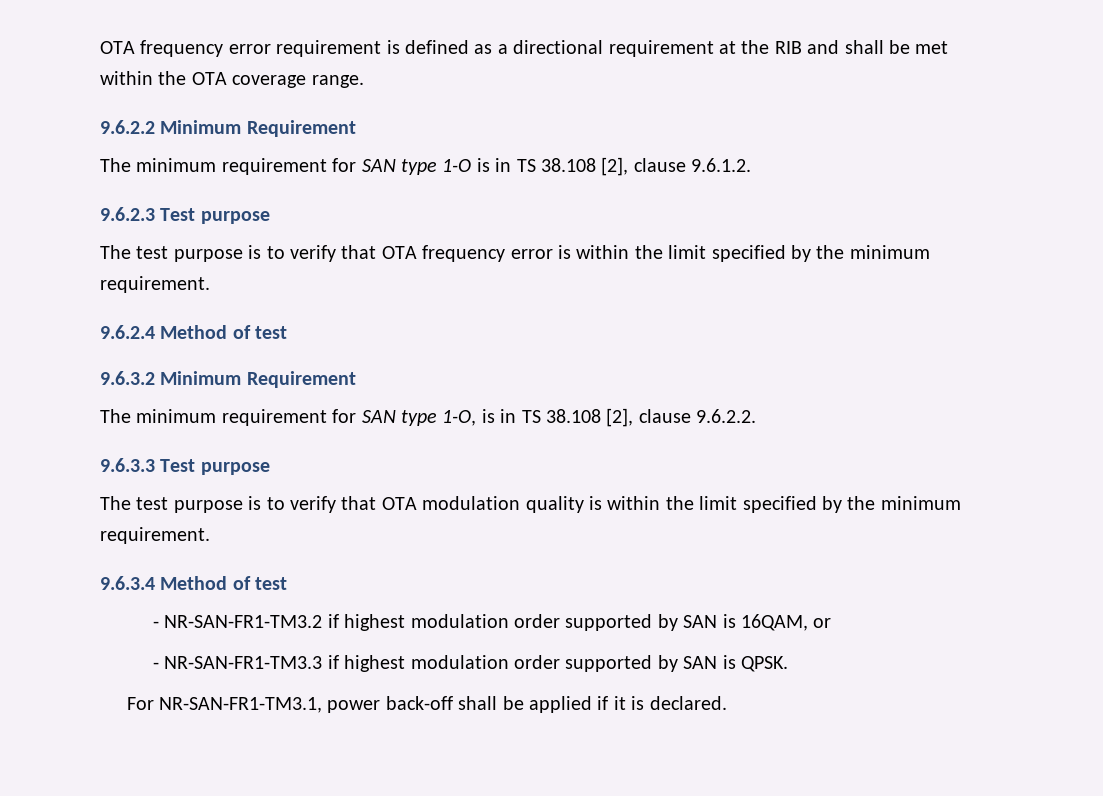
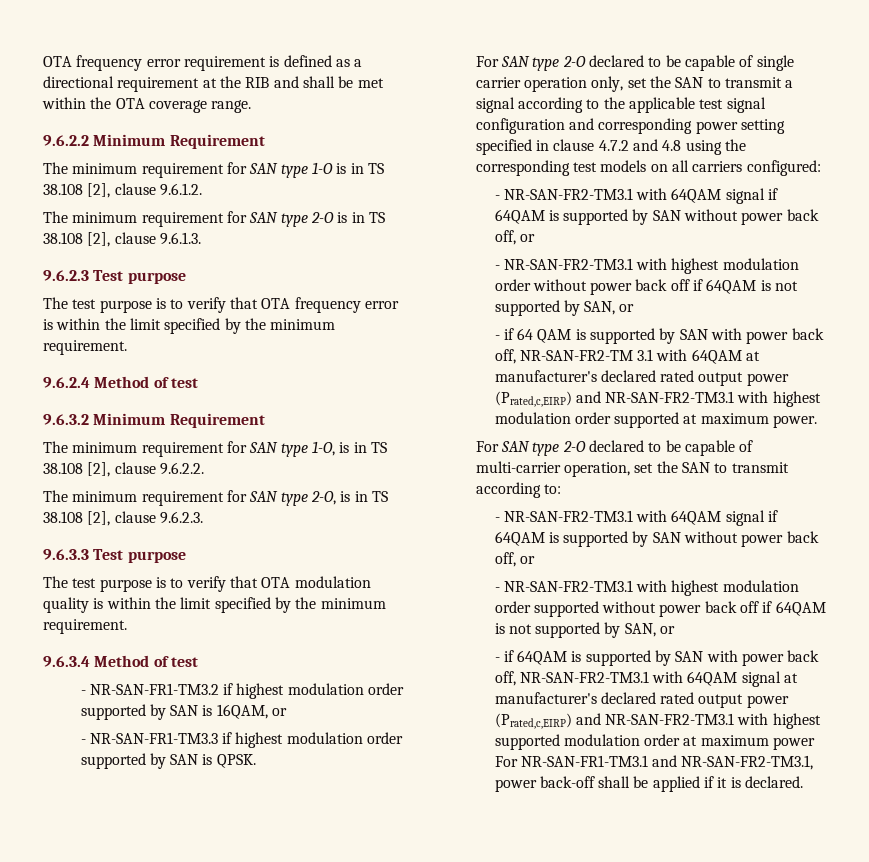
+ The minimum requirement for SAN type 2-O is in TS 38.108 [2], clause 9.6.1.3.
+ The minimum requirement for SAN type 2-O, is in TS 38.108 [2], clause 9.6.2.3.
- For NR-SAN-FR1-TM3.1, power back-off shall be applied if it is declared.
+ For SAN type 2-O declared to be capable of single carrier operation only, set the SAN to transmit a signal according to the applicable test signal configuration and corresponding power setting specified in clause 4.7.2 and 4.8 using the corresponding test models on all carriers configured:
+ - NR-SAN-FR2-TM3.1 with 64QAM signal if 64QAM is supported by SAN without power back off, or
+ - NR-SAN-FR2-TM3.1 with highest modulation order without power back off if 64QAM is not supported by SAN, or
+ - if 64 QAM is supported by SAN with power back off, NR-SAN-FR2-TM 3.1 with 64QAM at manufacturer's declared rated output power (Prated,c,EIRP) and NR-SAN-FR2-TM3.1 with highest modulation order supported at maximum power.
+ For SAN type 2-O declared to be capable of multi-carrier operation, set the SAN to transmit according to:
+ - NR-SAN-FR2-TM3.1 with 64QAM signal if 64QAM is supported by SAN without power back off, or
+ - NR-SAN-FR2-TM3.1 with highest modulation order supported without power back off if 64QAM is not supported by SAN, or
+ - if 64QAM is supported by SAN with power back off, NR-SAN-FR2-TM3.1 with 64QAM signal at manufacturer's declared rated output power (Prated,c,EIRP) and NR-SAN-FR2-TM3.1 with highest supported modulation order at maximum power For NR-SAN-FR1-TM3.1 and NR-SAN-FR2-TM3.1, power back-off shall be applied if it is declared.

